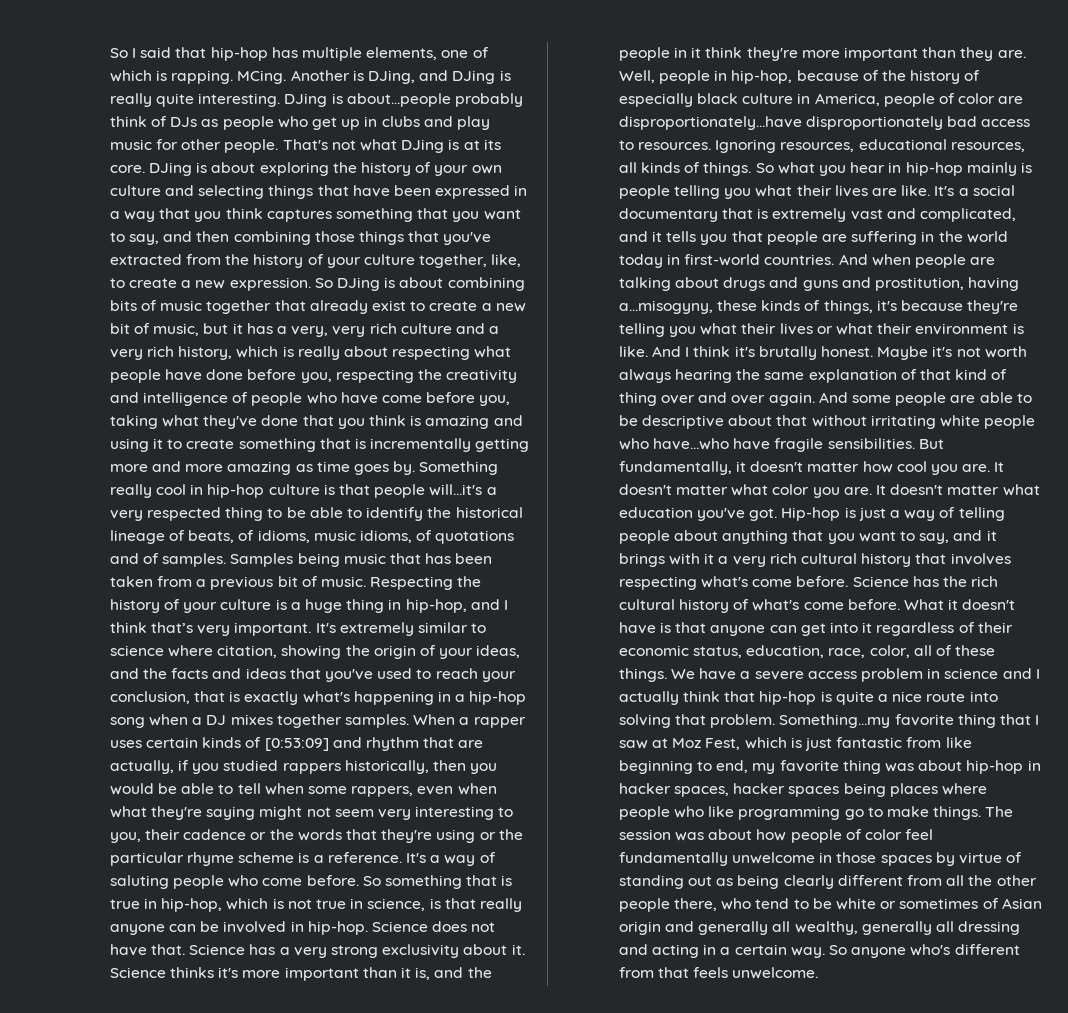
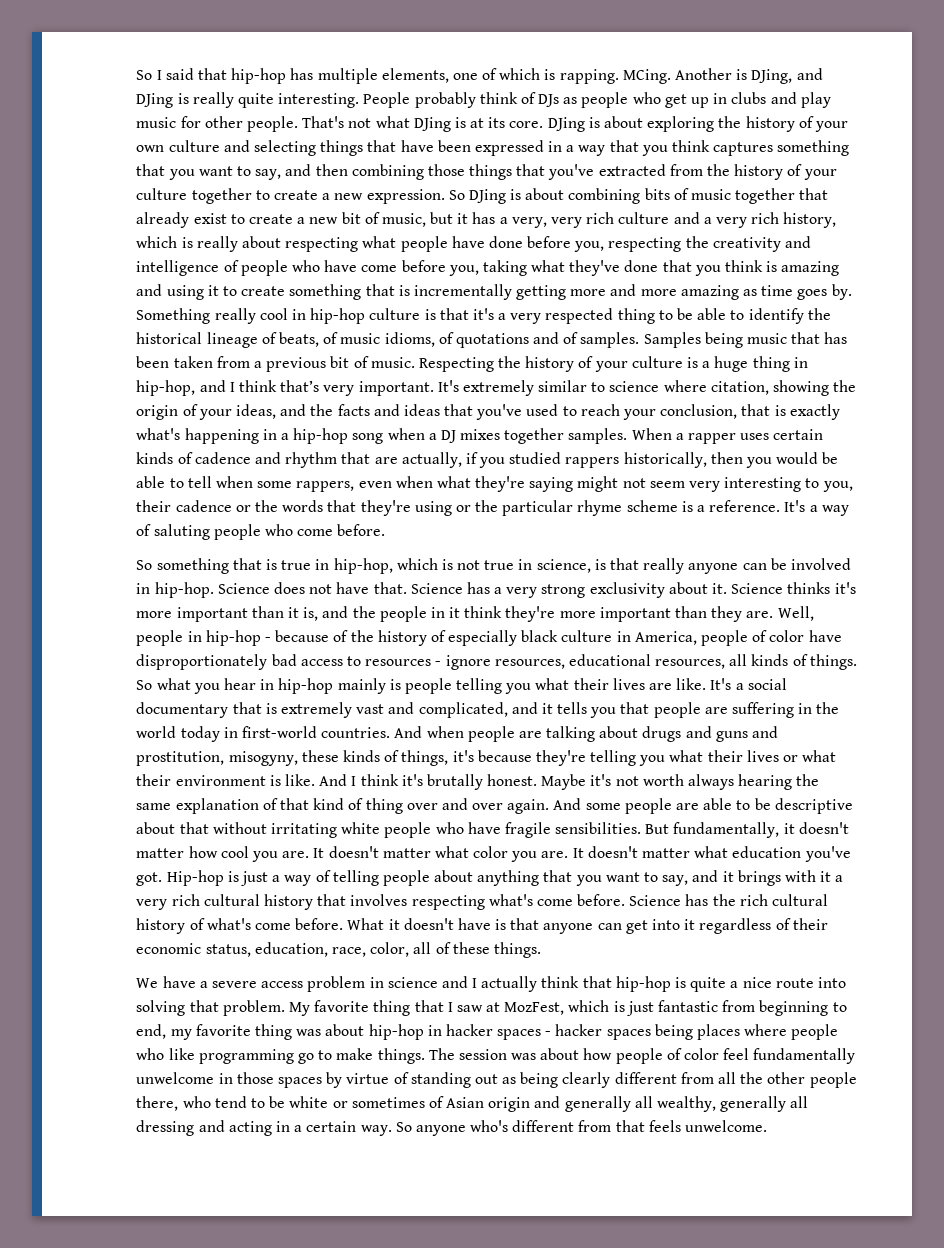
- DJing is about...people probably think of DJs as people who get up in clubs and play music for other people.
+ People probably think of DJs as people who get up in clubs and play music for other people.
- DJing is about exploring the history of your own culture and selecting things that have been expressed in a way that you think captures something that you want to say, and then combining those things that you've extracted from the history of your culture together, like, to create a new expression.
+ DJing is about exploring the history of your own culture and selecting things that have been expressed in a way that you think captures something that you want to say, and then combining those things that you've extracted from the history of your culture together to create a new expression.
- Something really cool in hip-hop culture is that people will...it's a very respected thing to be able to identify the historical lineage of beats, of idioms, music idioms, of quotations and of samples.
+ Something really cool in hip-hop culture is that it's a very respected thing to be able to identify the historical lineage of beats, of music idioms, of quotations and of samples.
- When a rapper uses certain kinds of [0:53:09] and rhythm that are actually, if you studied rappers historically, then you would be able to tell when some rappers, even when what they're saying might not seem very interesting to you, their cadence or the words that they're using or the particular rhyme scheme is a reference.
+ When a rapper uses certain kinds of cadence and rhythm that are actually, if you studied rappers historically, then you would be able to tell when some rappers, even when what they're saying might not seem very interesting to you, their cadence or the words that they're using or the particular rhyme scheme is a reference.
- It's a way of saluting people who come before. So something that is true in hip-hop, which is not true in science, is that really anyone can be involved in hip-hop.
+ It's a way of saluting people who come before.
+ So something that is true in hip-hop, which is not true in science, is that really anyone can be involved in hip-hop.
- Well, people in hip-hop, because of the history of especially black culture in America, people of color are disproportionately...have disproportionately bad access to resources. Ignoring resources, educational resources, all kinds of things.
+ Well, people in hip-hop - because of the history of especially black culture in America, people of color have disproportionately bad access to resources - ignore resources, educational resources, all kinds of things.
- And when people are talking about drugs and guns and prostitution, having a...misogyny, these kinds of things, it's because they're telling you what their lives or what their environment is like.
+ And when people are talking about drugs and guns and prostitution, misogyny, these kinds of things, it's because they're telling you what their lives or what their environment is like.
- And some people are able to be descriptive about that without irritating white people who have...who have fragile sensibilities.
+ And some people are able to be descriptive about that without irritating white people who have fragile sensibilities.
- What it doesn't have is that anyone can get into it regardless of their economic status, education, race, color, all of these things. We have a severe access problem in science and I actually think that hip-hop is quite a nice route into solving that problem.
+ What it doesn't have is that anyone can get into it regardless of their economic status, education, race, color, all of these things.
+ We have a severe access problem in science and I actually think that hip-hop is quite a nice route into solving that problem.
- Something...my favorite thing that I saw at Moz Fest, which is just fantastic from like beginning to end, my favorite thing was about hip-hop in hacker spaces, hacker spaces being places where people who like programming go to make things.
+ My favorite thing that I saw at MozFest, which is just fantastic from beginning to end, my favorite thing was about hip-hop in hacker spaces - hacker spaces being places where people who like programming go to make things.

